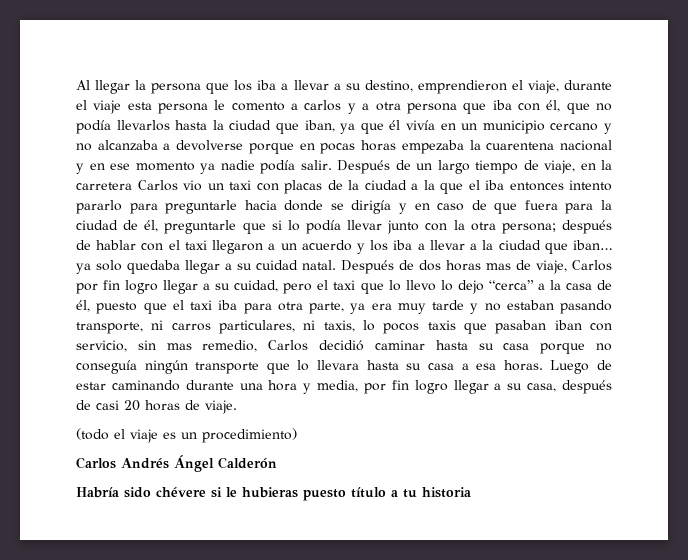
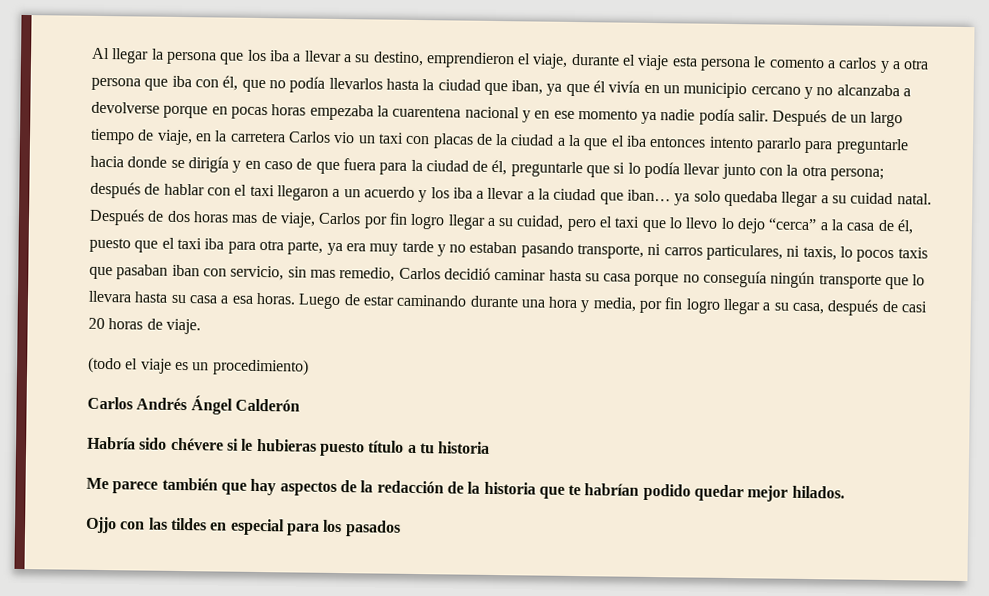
+ Me parece también que hay aspectos de la redacción de la historia que te habrían podido quedar mejor hilados.
+ Ojjo con las tildes en especial para los pasados

